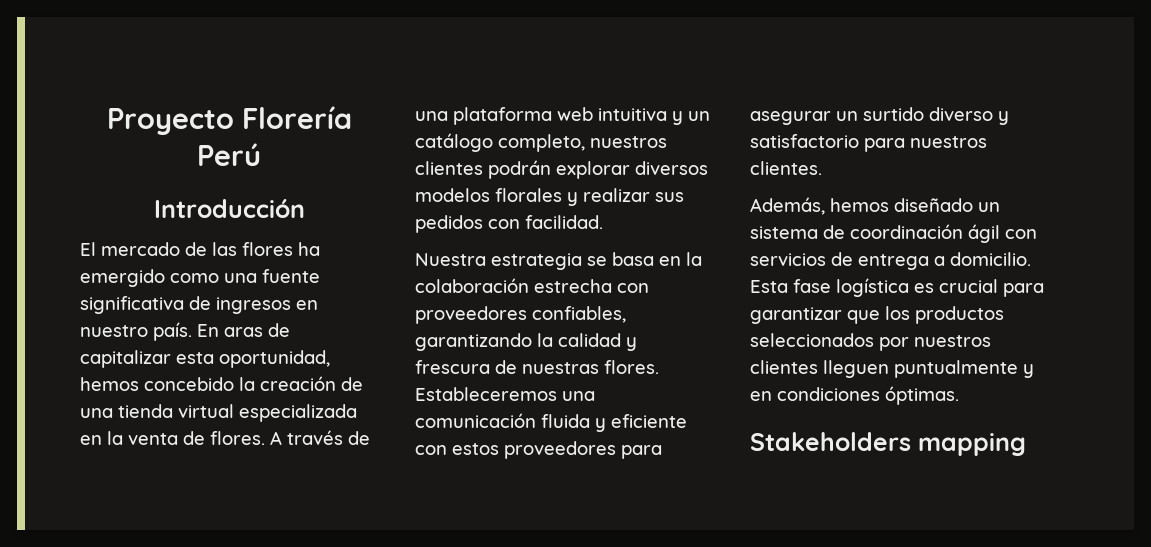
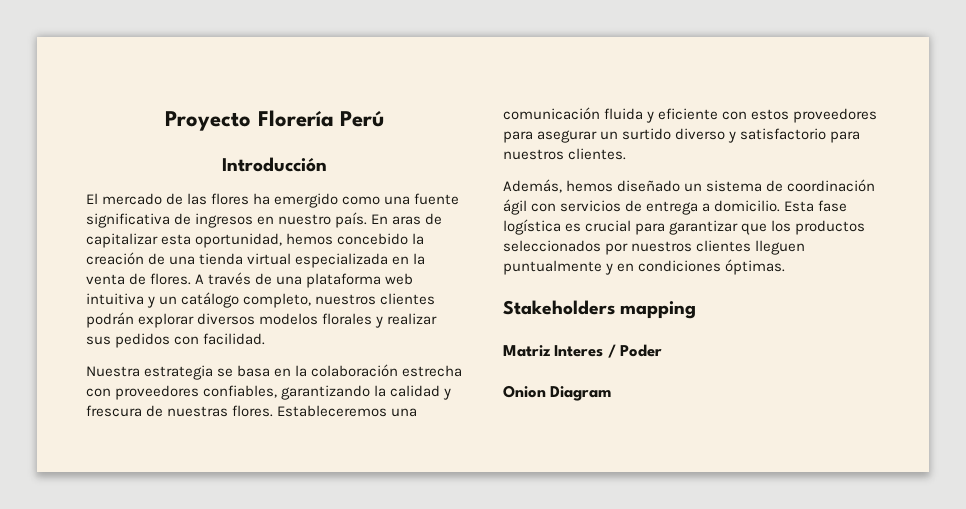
+ Matriz Interes / Poder
+ Onion Diagram

